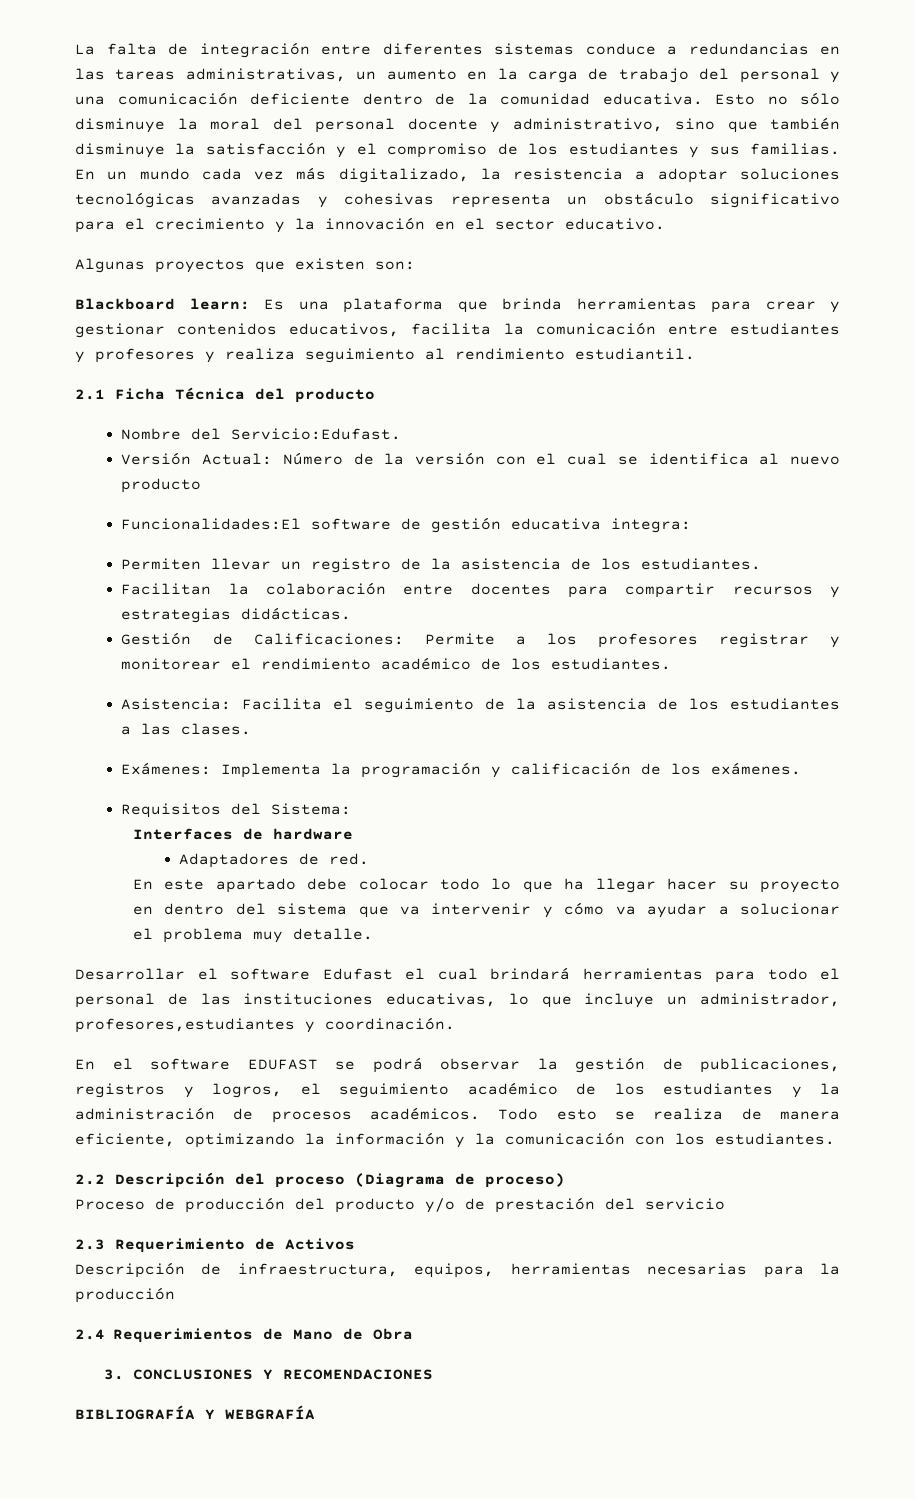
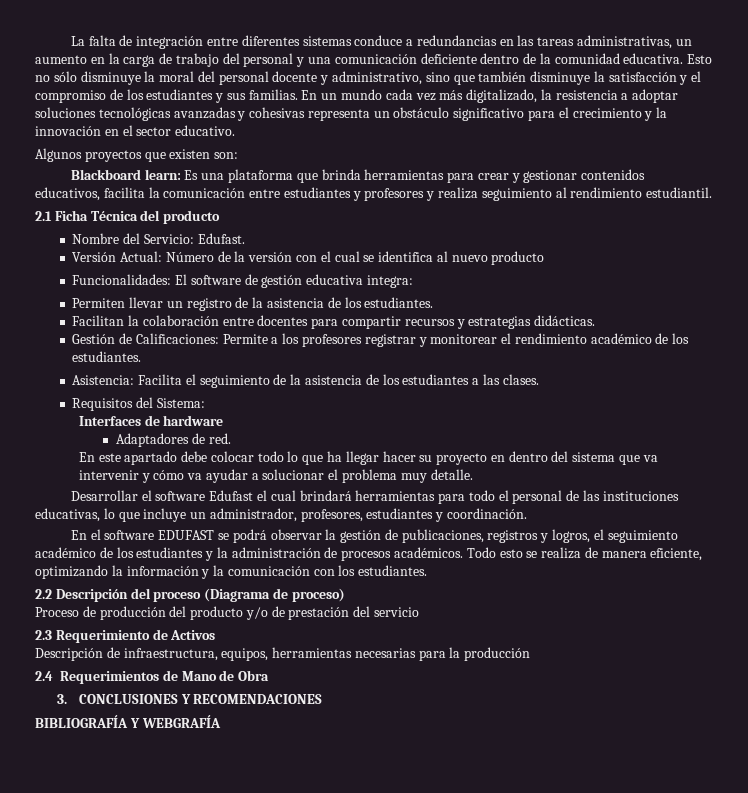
- Algunas proyectos que existen son:
+ Algunos proyectos que existen son:
- Nombre del Servicio:Edufast.
+ Nombre del Servicio: Edufast.
- Funcionalidades:El software de gestión educativa integra:
+ Funcionalidades: El software de gestión educativa integra:
- Exámenes: Implementa la programación y calificación de los exámenes.
- Desarrollar el software Edufast el cual brindará herramientas para todo el personal de las instituciones educativas, lo que incluye un administrador, profesores,estudiantes y coordinación.
+ Desarrollar el software Edufast el cual brindará herramientas para todo el personal de las instituciones educativas, lo que incluye un administrador, profesores, estudiantes y coordinación.

